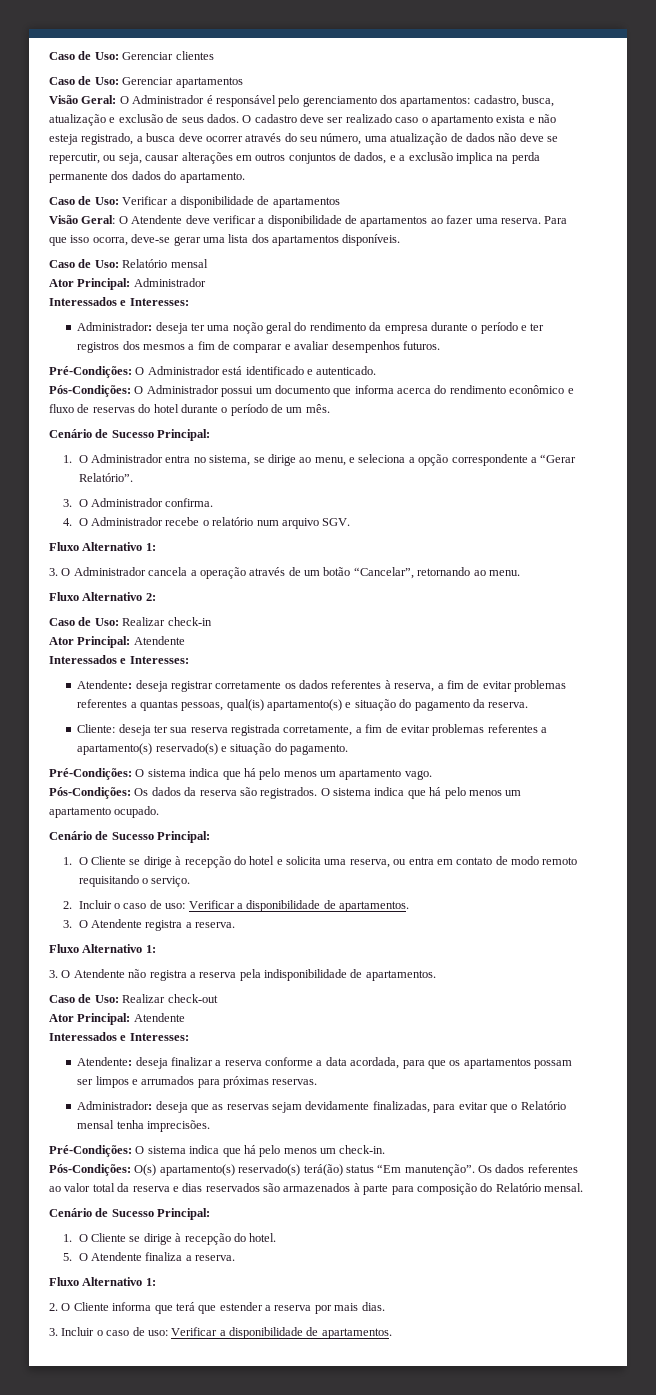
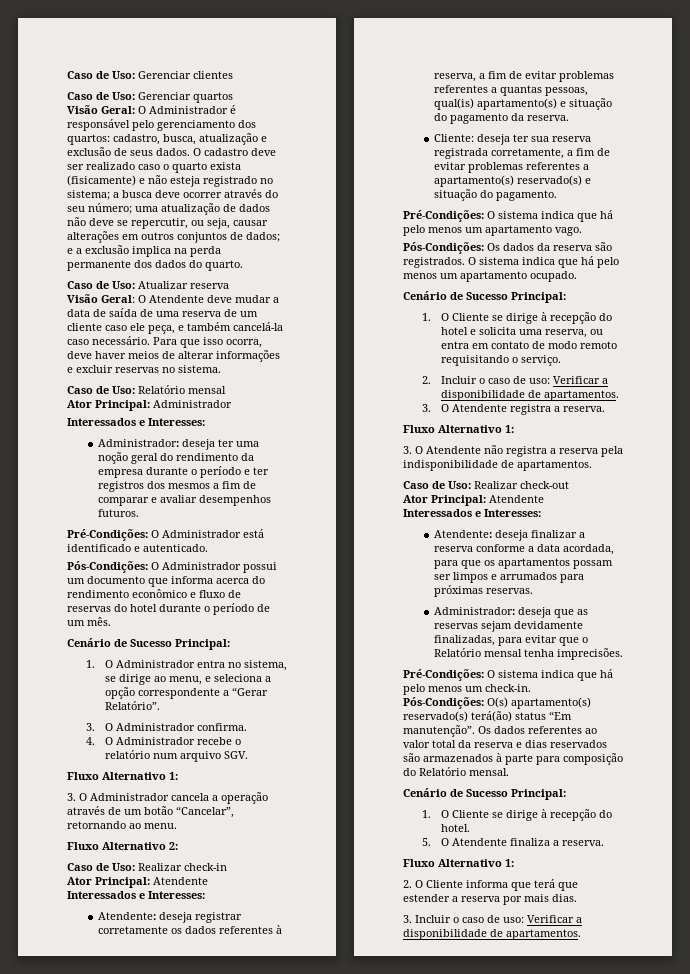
- Caso de Uso: Gerenciar apartamentos
+ Caso de Uso: Gerenciar quartos
- Visão Geral: O Administrador é responsável pelo gerenciamento dos apartamentos: cadastro, busca, atualização e exclusão de seus dados.
+ Visão Geral: O Administrador é responsável pelo gerenciamento dos quartos: cadastro, busca, atualização e exclusão de seus dados.
- O cadastro deve ser realizado caso o apartamento exista e não esteja registrado, a busca deve ocorrer através do seu número, uma atualização de dados não deve se repercutir, ou seja, causar alterações em outros conjuntos de dados, e a exclusão implica na perda permanente dos dados do apartamento.
- Caso de Uso: Verificar a disponibilidade de apartamentos
+ O cadastro deve ser realizado caso o quarto exista (fisicamente) e não esteja registrado no sistema; a busca deve ocorrer através do seu número; uma atualização de dados não deve se repercutir, ou seja, causar alterações em outros conjuntos de dados; e a exclusão implica na perda permanente dos dados do quarto.
+ Caso de Uso: Atualizar reserva
- Visão Geral: O Atendente deve verificar a disponibilidade de apartamentos ao fazer uma reserva. Para que isso ocorra, deve-se gerar uma lista dos apartamentos disponíveis.
+ Visão Geral: O Atendente deve mudar a data de saída de uma reserva de um cliente caso ele peça, e também cancelá-la caso necessário. Para que isso ocorra, deve haver meios de alterar informações e excluir reservas no sistema.

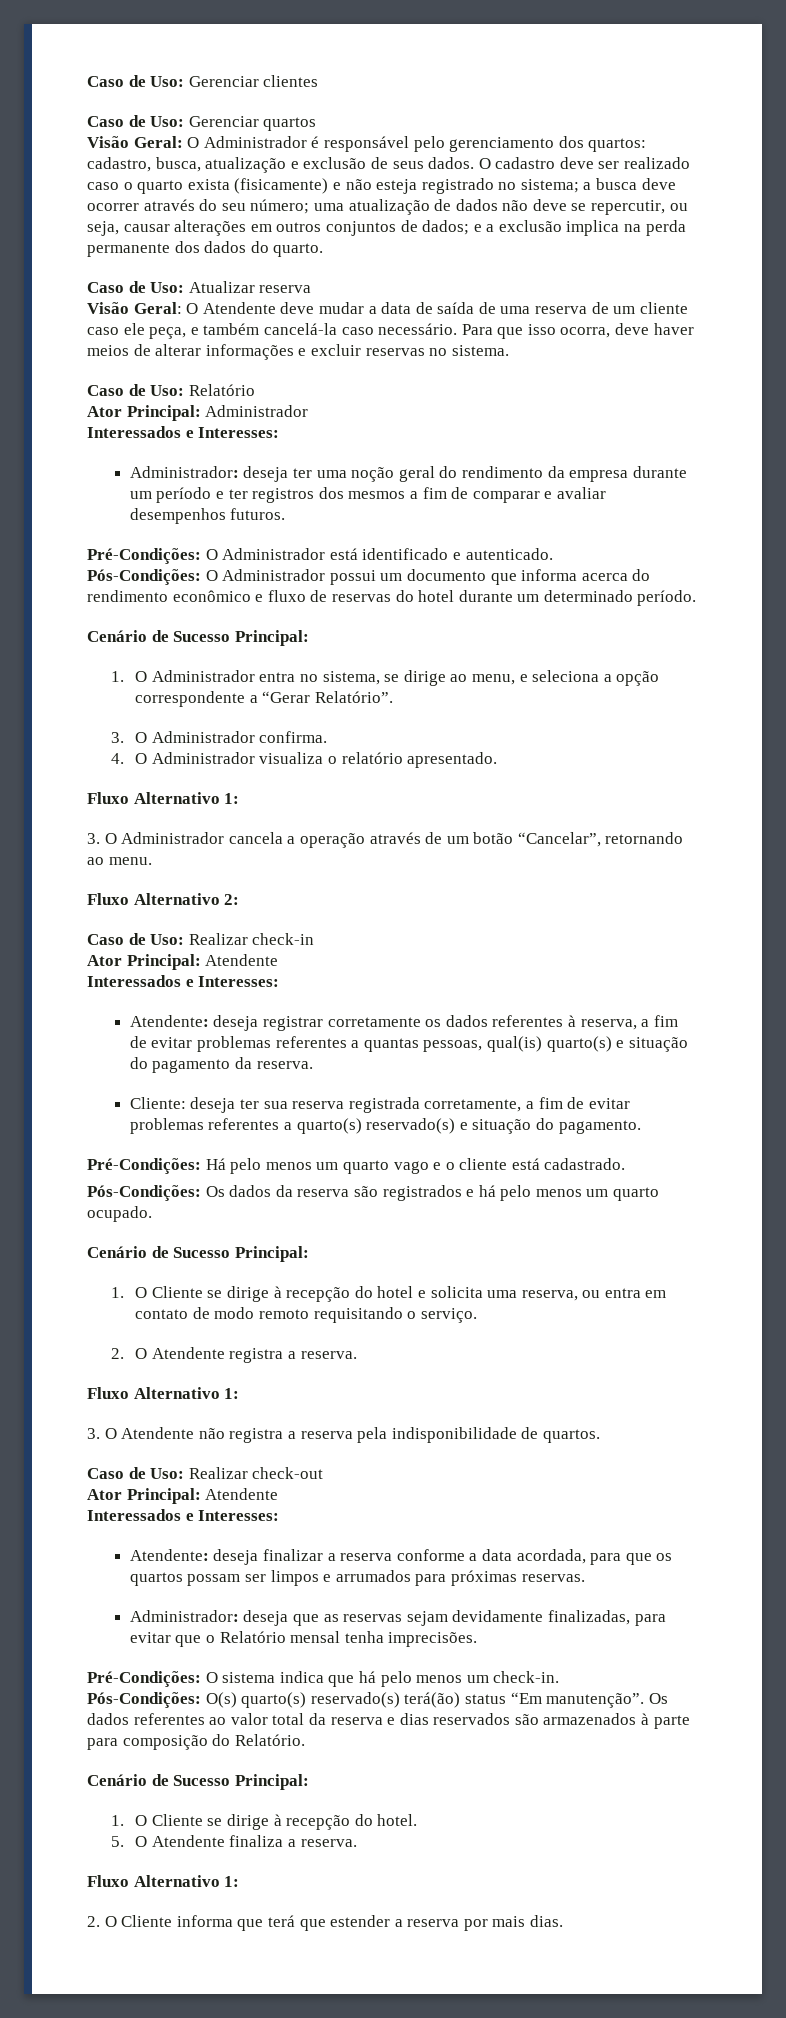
- Caso de Uso: Relatório mensal
+ Caso de Uso: Relatório
- Administrador: deseja ter uma noção geral do rendimento da empresa durante o período e ter registros dos mesmos a fim de comparar e avaliar desempenhos futuros.
+ Administrador: deseja ter uma noção geral do rendimento da empresa durante um período e ter registros dos mesmos a fim de comparar e avaliar desempenhos futuros.
- Pós-Condições: O Administrador possui um documento que informa acerca do rendimento econômico e fluxo de reservas do hotel durante o período de um mês.
+ Pós-Condições: O Administrador possui um documento que informa acerca do rendimento econômico e fluxo de reservas do hotel durante um determinado período.
- 4. O Administrador recebe o relatório num arquivo SGV.
+ 4. O Administrador visualiza o relatório apresentado.
- Atendente: deseja registrar corretamente os dados referentes à reserva, a fim de evitar problemas referentes a quantas pessoas, qual(is) apartamento(s) e situação do pagamento da reserva.
+ Atendente: deseja registrar corretamente os dados referentes à reserva, a fim de evitar problemas referentes a quantas pessoas, qual(is) quarto(s) e situação do pagamento da reserva.
- Cliente: deseja ter sua reserva registrada corretamente, a fim de evitar problemas referentes a apartamento(s) reservado(s) e situação do pagamento.
+ Cliente: deseja ter sua reserva registrada corretamente, a fim de evitar problemas referentes a quarto(s) reservado(s) e situação do pagamento.
- Pré-Condições: O sistema indica que há pelo menos um apartamento vago.
+ Pré-Condições: Há pelo menos um quarto vago e o cliente está cadastrado.
- Pós-Condições: Os dados da reserva são registrados. O sistema indica que há pelo menos um apartamento ocupado.
+ Pós-Condições: Os dados da reserva são registrados e há pelo menos um quarto ocupado.
- 2. Incluir o caso de uso: Verificar a disponibilidade de apartamentos.
- 3. O Atendente registra a reserva.
+ 2. O Atendente registra a reserva.
- 3. O Atendente não registra a reserva pela indisponibilidade de apartamentos.
+ 3. O Atendente não registra a reserva pela indisponibilidade de quartos.
- Atendente: deseja finalizar a reserva conforme a data acordada, para que os apartamentos possam ser limpos e arrumados para próximas reservas.
+ Atendente: deseja finalizar a reserva conforme a data acordada, para que os quartos possam ser limpos e arrumados para próximas reservas.
- Pós-Condições: O(s) apartamento(s) reservado(s) terá(ão) status “Em manutenção”.
+ Pós-Condições: O(s) quarto(s) reservado(s) terá(ão) status “Em manutenção”.
- Os dados referentes ao valor total da reserva e dias reservados são armazenados à parte para composição do Relatório mensal.
+ Os dados referentes ao valor total da reserva e dias reservados são armazenados à parte para composição do Relatório.
- 3. Incluir o caso de uso: Verificar a disponibilidade de apartamentos.

